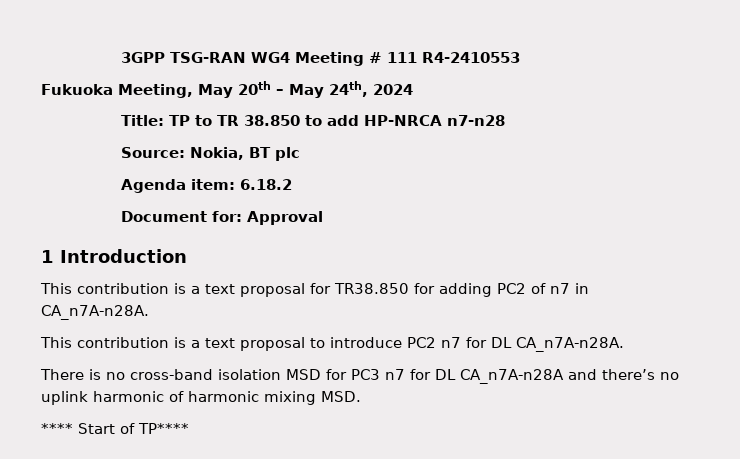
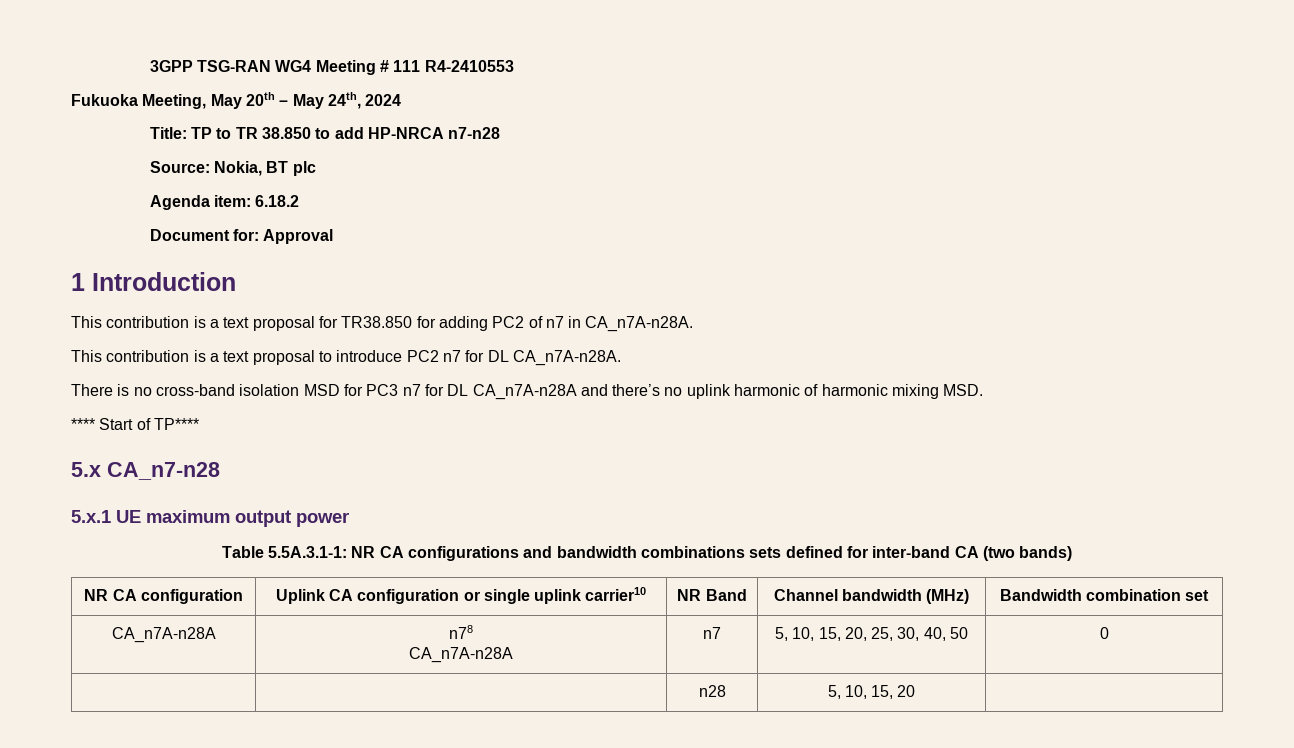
+ 5.x CA_n7-n28
+ 5.x.1 UE maximum output power
+ Table 5.5A.3.1-1: NR CA configurations and bandwidth combinations sets defined for inter-band CA (two bands)
+ NR CA configuration | Uplink CA configuration or single uplink carrier10 | NR Band | Channel bandwidth (MHz) | Bandwidth combination set
+ CA_n7A-n28A | n78
+ CA_n7A-n28A | n7 | 5, 10, 15, 20, 25, 30, 40, 50 | 0
+ | | n28 | 5, 10, 15, 20 |

